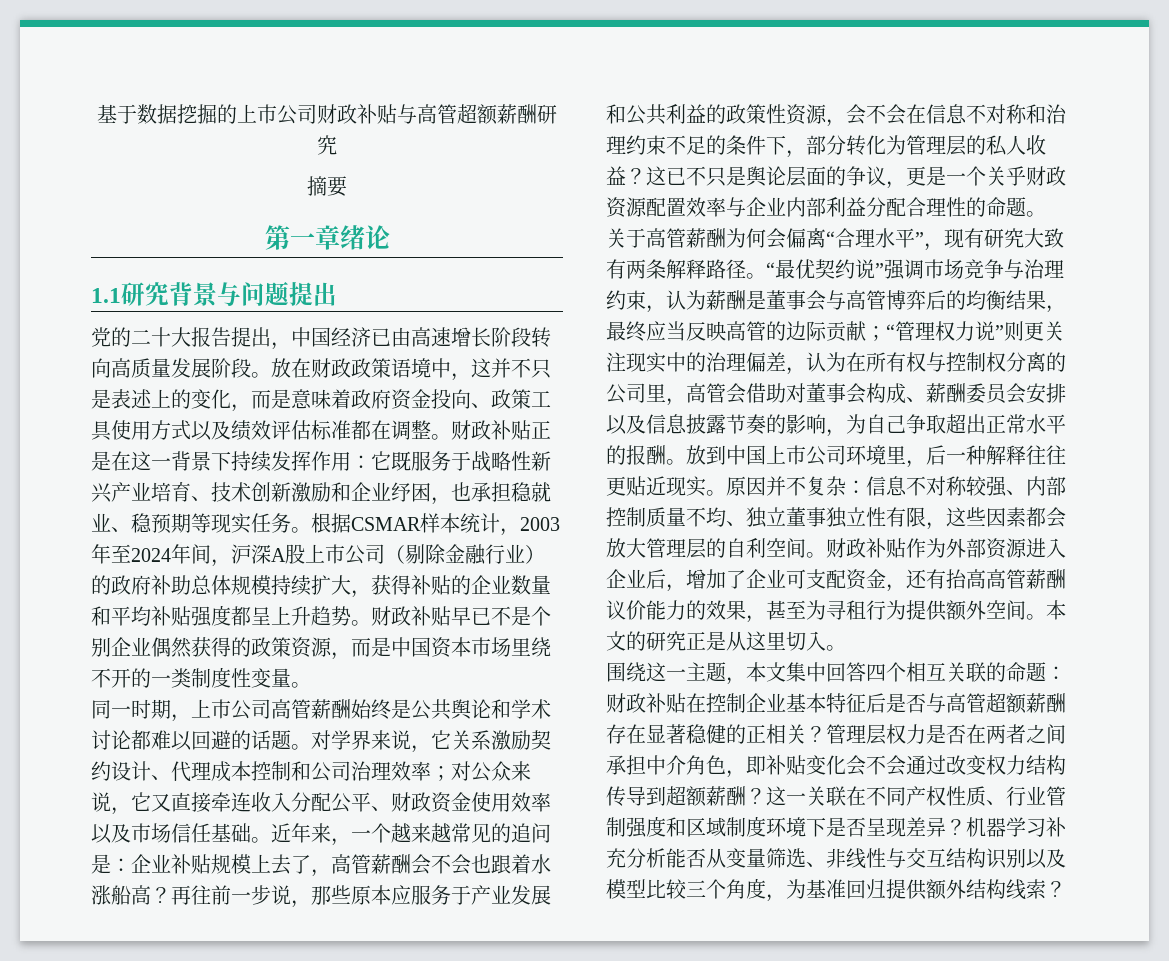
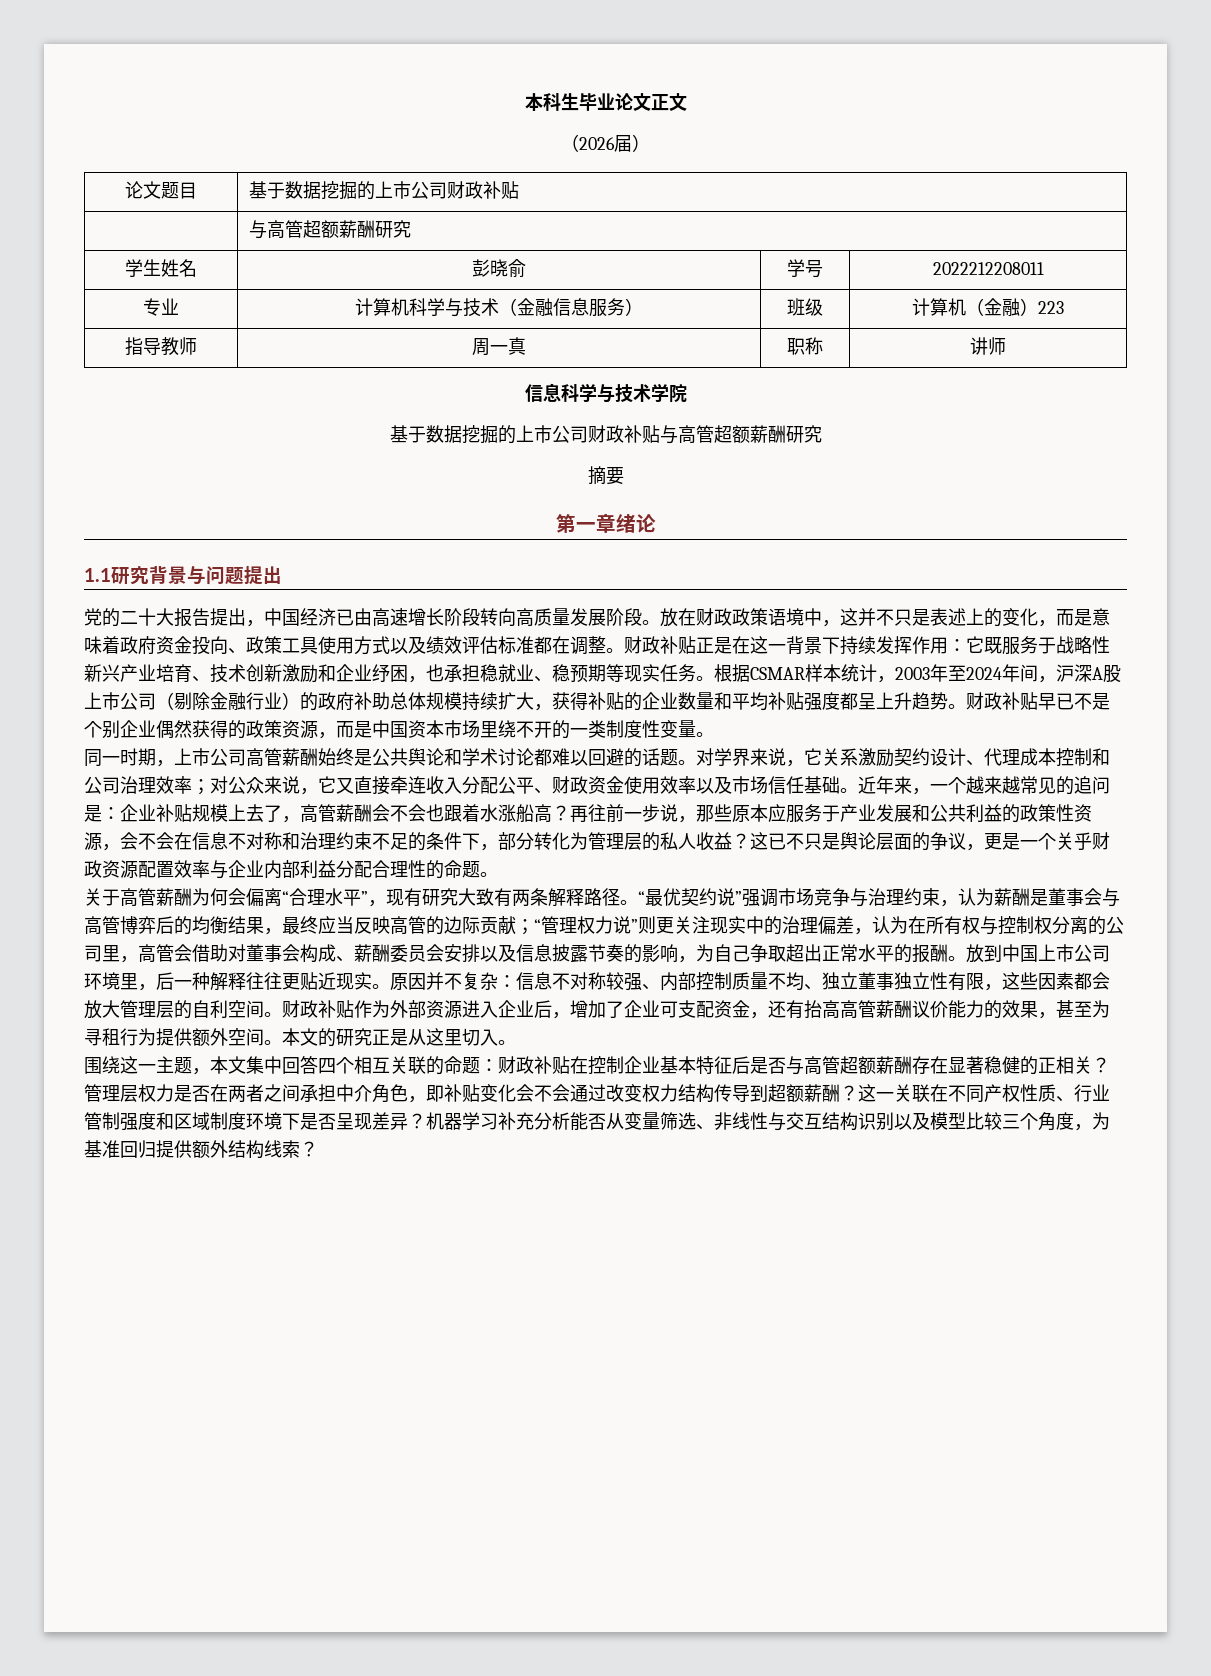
+ 本科生毕业论文正文
+ （2026届）
+ 论文题目 | 基于数据挖掘的上市公司财政补贴
+ | 与高管超额薪酬研究
+ 学生姓名 | 彭晓俞 | 学号 | 2022212208011
+ 专业 | 计算机科学与技术（金融信息服务） | 班级 | 计算机（金融）223
+ 指导教师 | 周一真 | 职称 | 讲师
+ 信息科学与技术学院

